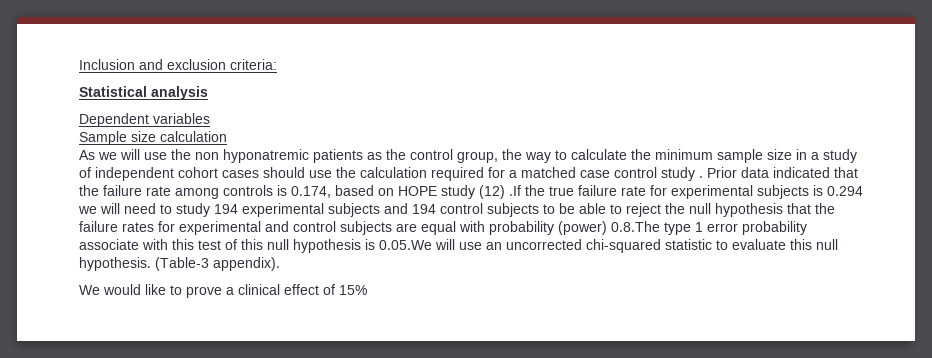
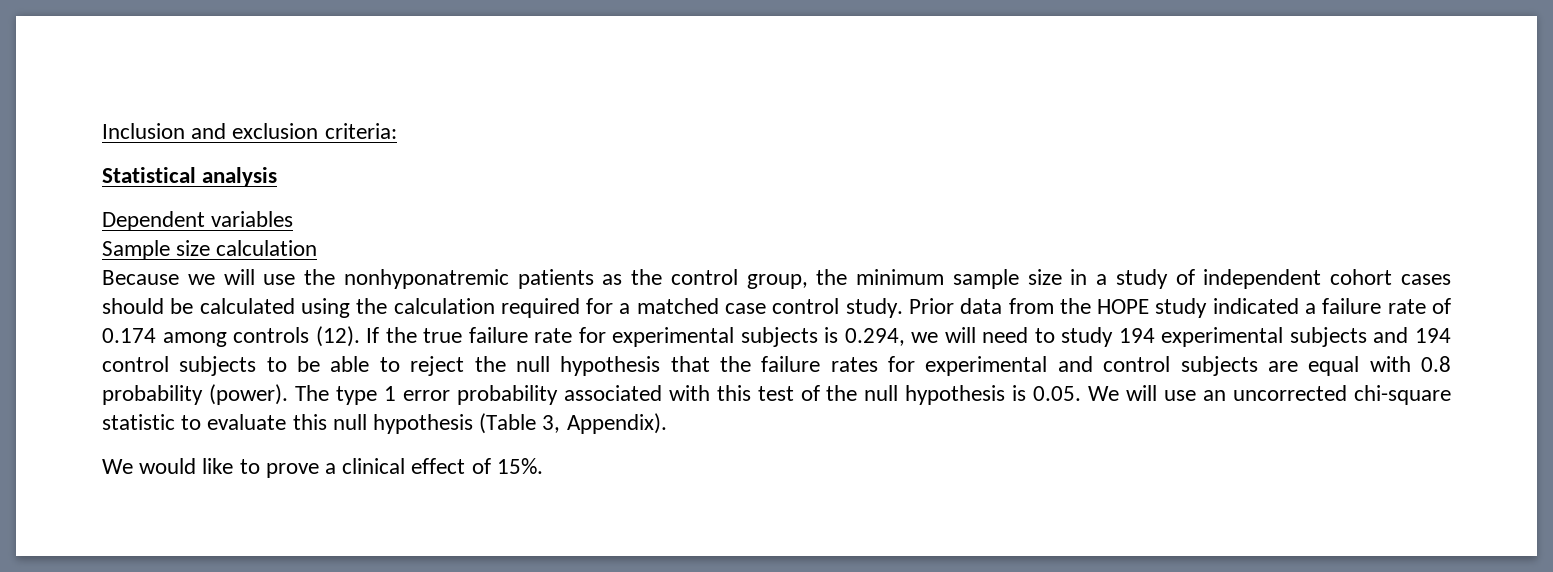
- As we will use the non hyponatremic patients as the control group, the way to calculate the minimum sample size in a study of independent cohort cases should use the calculation required for a matched case control study . Prior data indicated that the failure rate among controls is 0.174, based on HOPE study (12) .If the true failure rate for experimental subjects is 0.294 we will need to study 194 experimental subjects and 194 control subjects to be able to reject the null hypothesis that the failure rates for experimental and control subjects are equal with probability (power) 0.8.The type 1 error probability associate with this test of this null hypothesis is 0.05.We will use an uncorrected chi-squared statistic to evaluate this null hypothesis. (Table-3 appendix).
+ Because we will use the nonhyponatremic patients as the control group, the minimum sample size in a study of independent cohort cases should be calculated using the calculation required for a matched case control study. Prior data from the HOPE study indicated a failure rate of 0.174 among controls (12). If the true failure rate for experimental subjects is 0.294, we will need to study 194 experimental subjects and 194 control subjects to be able to reject the null hypothesis that the failure rates for experimental and control subjects are equal with 0.8 probability (power). The type 1 error probability associated with this test of the null hypothesis is 0.05. We will use an uncorrected chi-square statistic to evaluate this null hypothesis (Table 3, Appendix).
- We would like to prove a clinical effect of 15%
+ We would like to prove a clinical effect of 15%.

